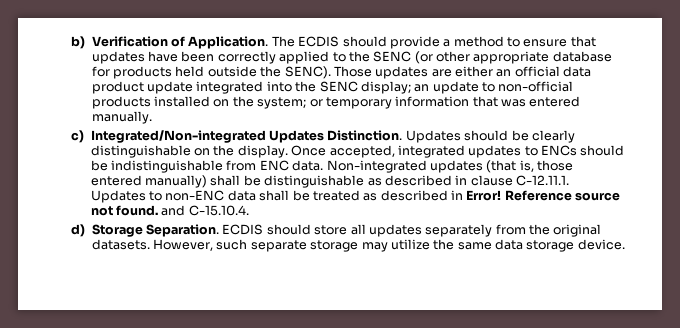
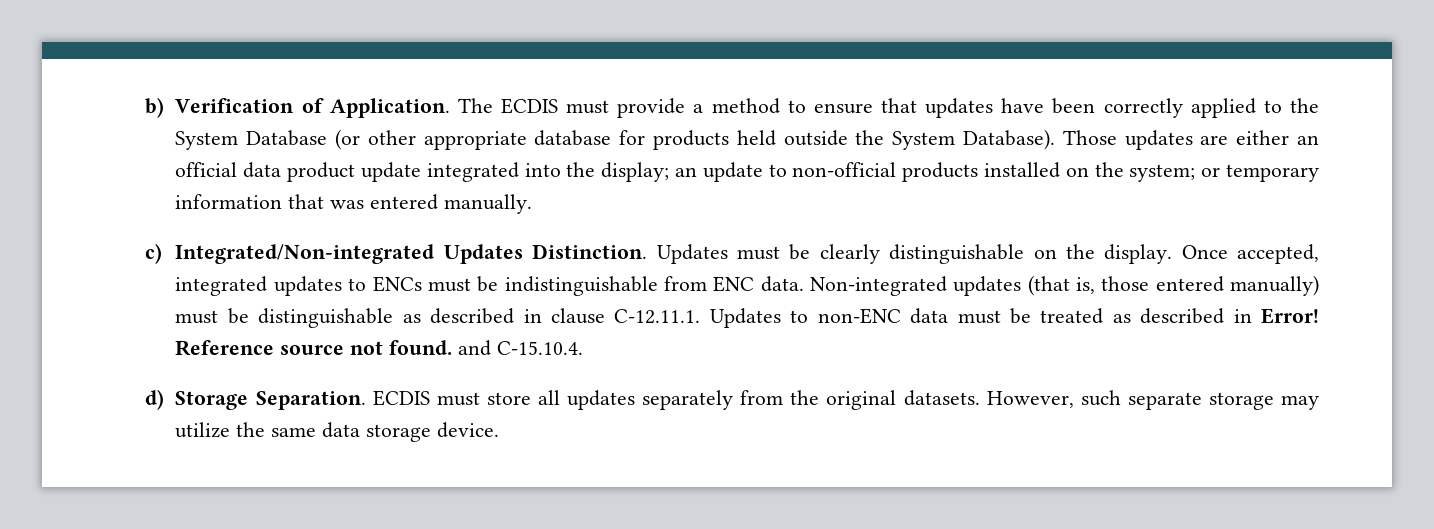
- The ECDIS should provide a method to ensure that updates have been correctly applied to the SENC (or other appropriate database for products held outside the SENC).
+ The ECDIS must provide a method to ensure that updates have been correctly applied to the System Database (or other appropriate database for products held outside the System Database).
- Those updates are either an official data product update integrated into the SENC display; an update to non-official products installed on the system; or temporary information that was entered manually.
+ Those updates are either an official data product update integrated into the display; an update to non-official products installed on the system; or temporary information that was entered manually.
- Updates should be clearly distinguishable on the display.
+ Updates must be clearly distinguishable on the display.
- Once accepted, integrated updates to ENCs should be indistinguishable from ENC data.
+ Once accepted, integrated updates to ENCs must be indistinguishable from ENC data.
- Non-integrated updates (that is, those entered manually) shall be distinguishable as described in clause C-12.11.1. Updates to non-ENC data shall be treated as described in Error!
+ Non-integrated updates (that is, those entered manually) must be distinguishable as described in clause C-12.11.1. Updates to non-ENC data must be treated as described in Error!
- ECDIS should store all updates separately from the original datasets.
+ ECDIS must store all updates separately from the original datasets.

